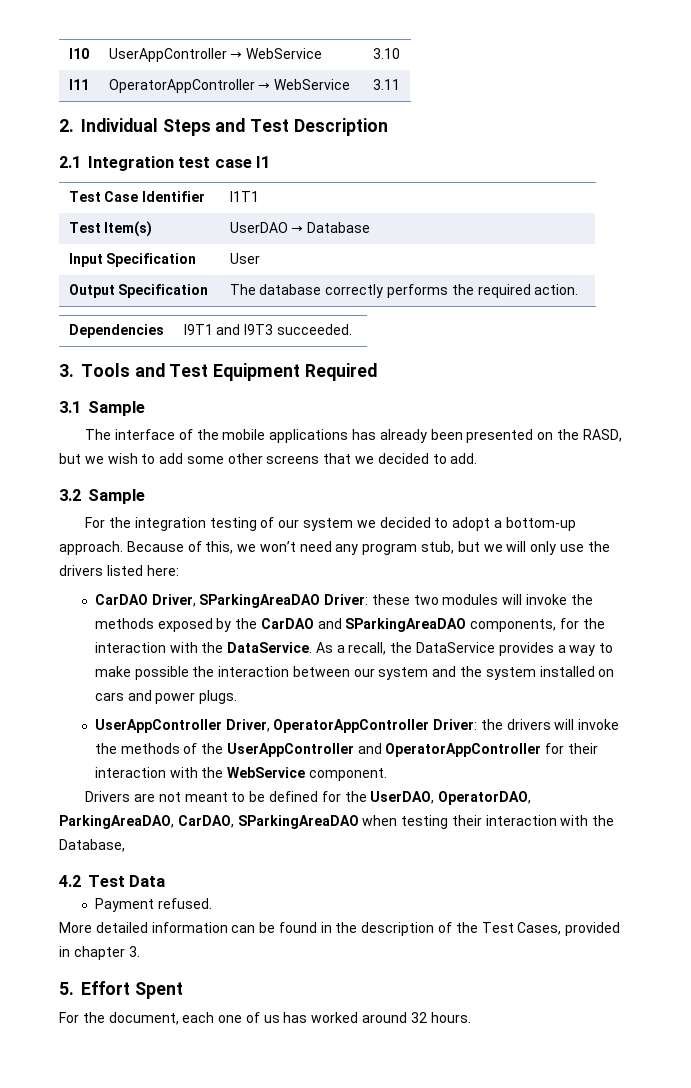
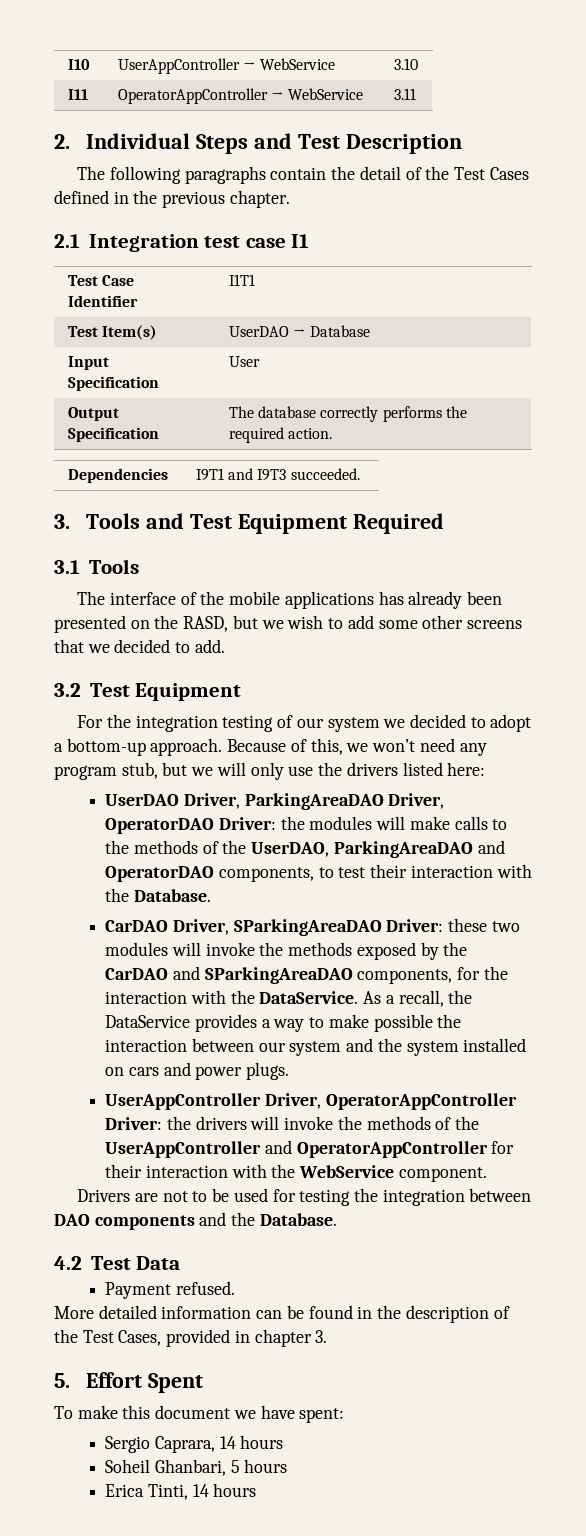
+ The following paragraphs contain the detail of the Test Cases defined in the previous chapter.
- 3.1 Sample
+ 3.1 Tools
- 3.2 Sample
+ 3.2 Test Equipment
+ UserDAO Driver, ParkingAreaDAO Driver, OperatorDAO Driver: the modules will make calls to the methods of the UserDAO, ParkingAreaDAO and OperatorDAO components, to test their interaction with the Database.
- Drivers are not meant to be defined for the UserDAO, OperatorDAO, ParkingAreaDAO, CarDAO, SParkingAreaDAO when testing their interaction with the Database,
+ Drivers are not to be used for testing the integration between DAO components and the Database.
- For the document, each one of us has worked around 32 hours.
+ To make this document we have spent:
+ Sergio Caprara, 14 hours
+ Soheil Ghanbari, 5 hours
+ Erica Tinti, 14 hours

